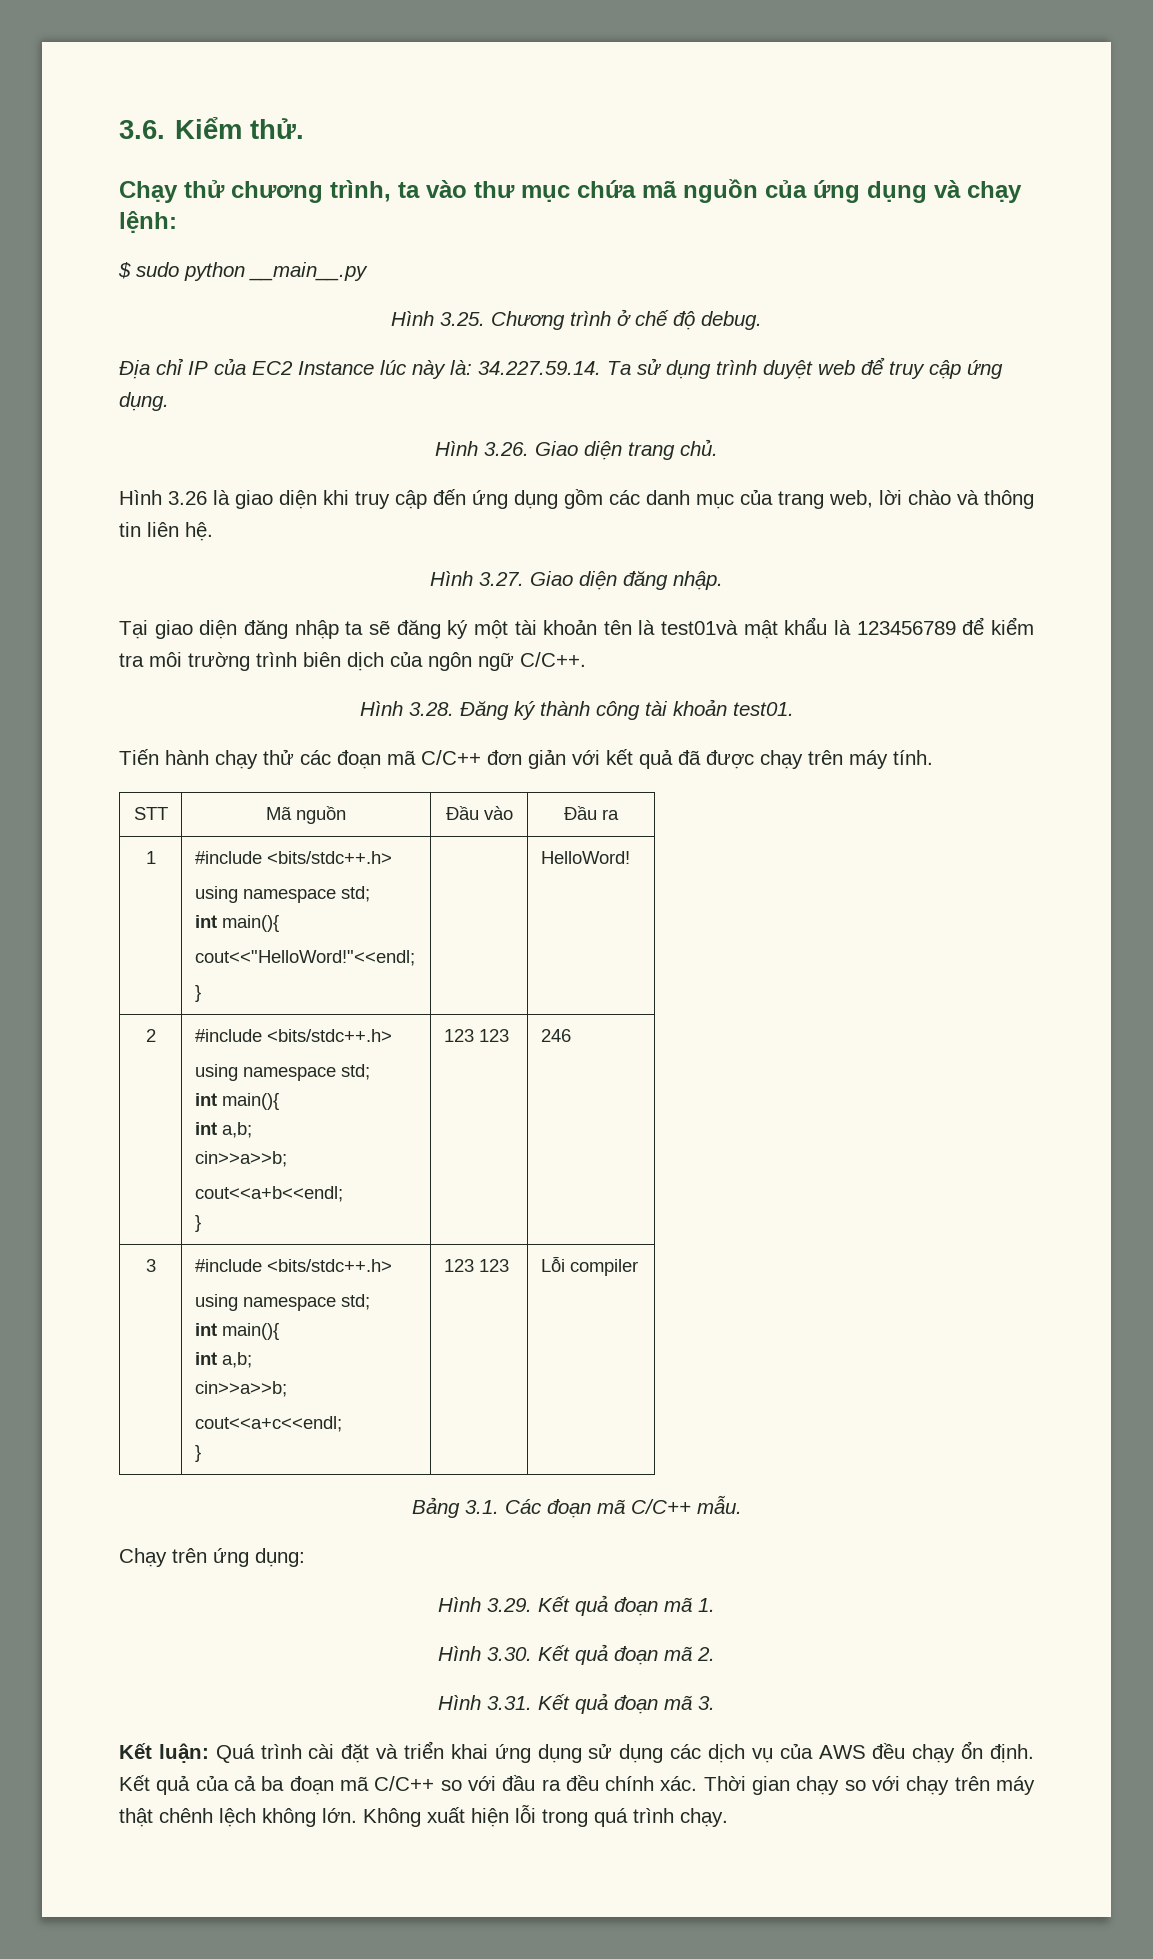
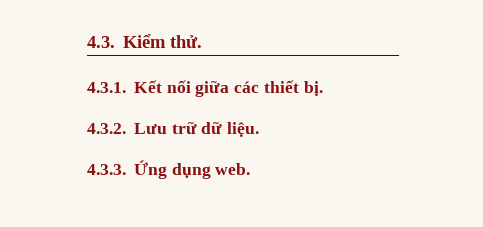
- 3.6. Kiểm thử.
+ 4.3. Kiểm thử.
- Chạy thử chương trình, ta vào thư mục chứa mã nguồn của ứng dụng và chạy lệnh:
- $ sudo python __main__.py
- Hình 3.25. Chương trình ở chế độ debug.
- Địa chỉ IP của EC2 Instance lúc này là: 34.227.59.14. Ta sử dụng trình duyệt web để truy cập ứng dụng.
- Hình 3.26. Giao diện trang chủ.
- Hình 3.26 là giao diện khi truy cập đến ứng dụng gồm các danh mục của trang web, lời chào và thông tin liên hệ.
- Hình 3.27. Giao diện đăng nhập.
- Tại giao diện đăng nhập ta sẽ đăng ký một tài khoản tên là test01và mật khẩu là 123456789 để kiểm tra môi trường trình biên dịch của ngôn ngữ C/C++.
- Hình 3.28. Đăng ký thành công tài khoản test01.
- Tiến hành chạy thử các đoạn mã C/C++ đơn giản với kết quả đã được chạy trên máy tính.
- STT | Mã nguồn | Đầu vào | Đầu ra
- 1 | #include <bits/stdc++.h>
- using namespace std;
- int main(){
- cout<<"HelloWord!"<<endl;
- } | | HelloWord!
- 2 | #include <bits/stdc++.h>
- using namespace std;
- int main(){
- int a,b;
- cin>>a>>b;
- cout<<a+b<<endl;
- } | 123 123 | 246
- 3 | #include <bits/stdc++.h>
- using namespace std;
- int main(){
- int a,b;
- cin>>a>>b;
- cout<<a+c<<endl;
- } | 123 123 | Lỗi compiler
- Bảng 3.1. Các đoạn mã C/C++ mẫu.
- Chạy trên ứng dụng:
- Hình 3.29. Kết quả đoạn mã 1.
- Hình 3.30. Kết quả đoạn mã 2.
- Hình 3.31. Kết quả đoạn mã 3.
- Kết luận: Quá trình cài đặt và triển khai ứng dụng sử dụng các dịch vụ của AWS đều chạy ổn định. Kết quả của cả ba đoạn mã C/C++ so với đầu ra đều chính xác. Thời gian chạy so với chạy trên máy thật chênh lệch không lớn. Không xuất hiện lỗi trong quá trình chạy.
+ 4.3.1. Kết nối giữa các thiết bị.
+ 4.3.2. Lưu trữ dữ liệu.
+ 4.3.3. Ứng dụng web.

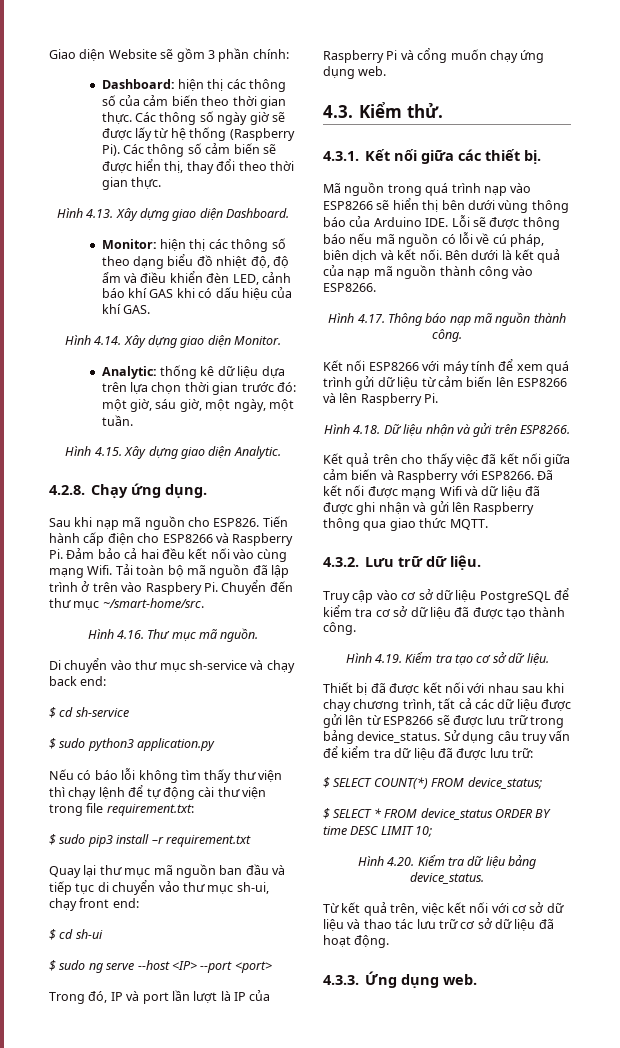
+ Giao diện Website sẽ gồm 3 phần chính:
+ Dashboard: hiện thị các thông số của cảm biến theo thời gian thực. Các thông số ngày giờ sẽ được lấy từ hệ thống (Raspberry Pi). Các thông số cảm biến sẽ được hiển thị, thay đổi theo thời gian thực.
+ Hình 4.13. Xây dựng giao diện Dashboard.
+ Monitor: hiện thị các thông số theo dạng biểu đồ nhiệt độ, độ ẩm và điều khiển đèn LED, cảnh báo khí GAS khi có dấu hiệu của khí GAS.
+ Hình 4.14. Xây dựng giao diện Monitor.
+ Analytic: thống kê dữ liệu dựa trên lựa chọn thời gian trước đó: một giờ, sáu giờ, một ngày, một tuần.
+ Hình 4.15. Xây dựng giao diện Analytic.
+ 4.2.8. Chạy ứng dụng.
+ Sau khi nạp mã nguồn cho ESP826. Tiến hành cấp điện cho ESP8266 và Raspberry Pi. Đảm bảo cả hai đều kết nối vào cùng mạng Wifi. Tải toàn bộ mã nguồn đã lập trình ở trên vào Raspbery Pi. Chuyển đến thư mục ~/smart-home/src.
+ Hình 4.16. Thư mục mã nguồn.
+ Di chuyển vào thư mục sh-service và chạy back end:
+ $ cd sh-service
+ $ sudo python3 application.py
+ Nếu có báo lỗi không tìm thấy thư viện thì chạy lệnh để tự động cài thư viện trong file requirement.txt:
+ $ sudo pip3 install –r requirement.txt
+ Quay lại thư mục mã nguồn ban đầu và tiếp tục di chuyển vảo thư mục sh-ui, chạy front end:
+ $ cd sh-ui
+ $ sudo ng serve --host <IP> --port <port>
+ Trong đó, IP và port lần lượt là IP của Raspberry Pi và cổng muốn chạy ứng dụng web.
+ Mã nguồn trong quá trình nạp vào ESP8266 sẽ hiển thị bên dưới vùng thông báo của Arduino IDE. Lỗi sẽ được thông báo nếu mã nguồn có lỗi về cú pháp, biên dịch và kết nối. Bên dưới là kết quả của nạp mã nguồn thành công vào ESP8266.
+ Hình 4.17. Thông báo nạp mã nguồn thành công.
+ Kết nối ESP8266 với máy tính để xem quá trình gửi dữ liệu từ cảm biến lên ESP8266 và lên Raspberry Pi.
+ Hình 4.18. Dữ liệu nhận và gửi trên ESP8266.
+ Kết quả trên cho thấy việc đã kết nối giữa cảm biến và Raspberry với ESP8266. Đã kết nối được mạng Wifi và dữ liệu đã được ghi nhận và gửi lên Raspberry thông qua giao thức MQTT.
+ Truy cập vào cơ sở dữ liệu PostgreSQL để kiểm tra cơ sở dữ liệu đã được tạo thành công.
+ Hình 4.19. Kiểm tra tạo cơ sở dữ liệu.
+ Thiết bị đã được kết nối với nhau sau khi chạy chương trình, tất cả các dữ liệu được gửi lên từ ESP8266 sẽ được lưu trữ trong bảng device_status. Sử dụng câu truy vấn để kiểm tra dữ liệu đã được lưu trữ:
+ $ SELECT COUNT(*) FROM device_status;
+ $ SELECT * FROM device_status ORDER BY time DESC LIMIT 10;
+ Hình 4.20. Kiểm tra dữ liệu bảng device_status.
+ Từ kết quả trên, việc kết nối với cơ sở dữ liệu và thao tác lưu trữ cơ sở dữ liệu đã hoạt động.

